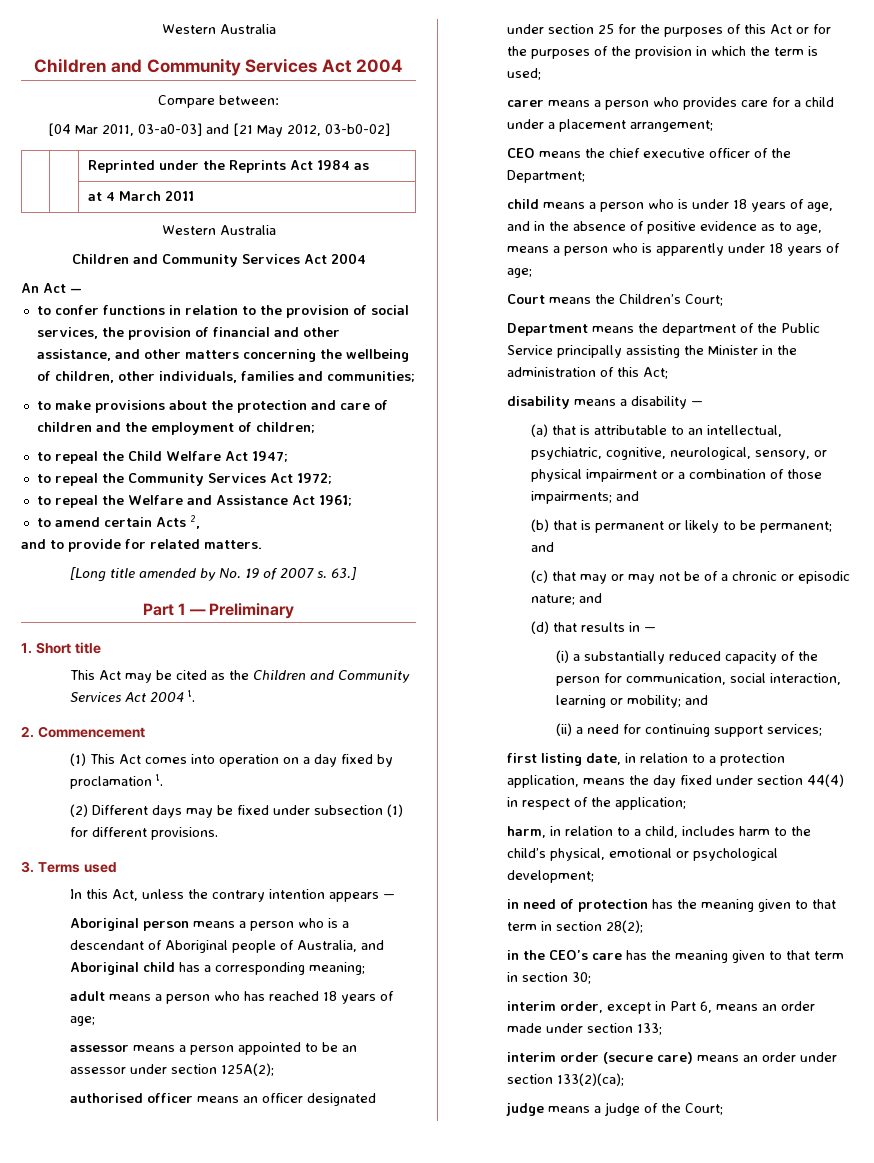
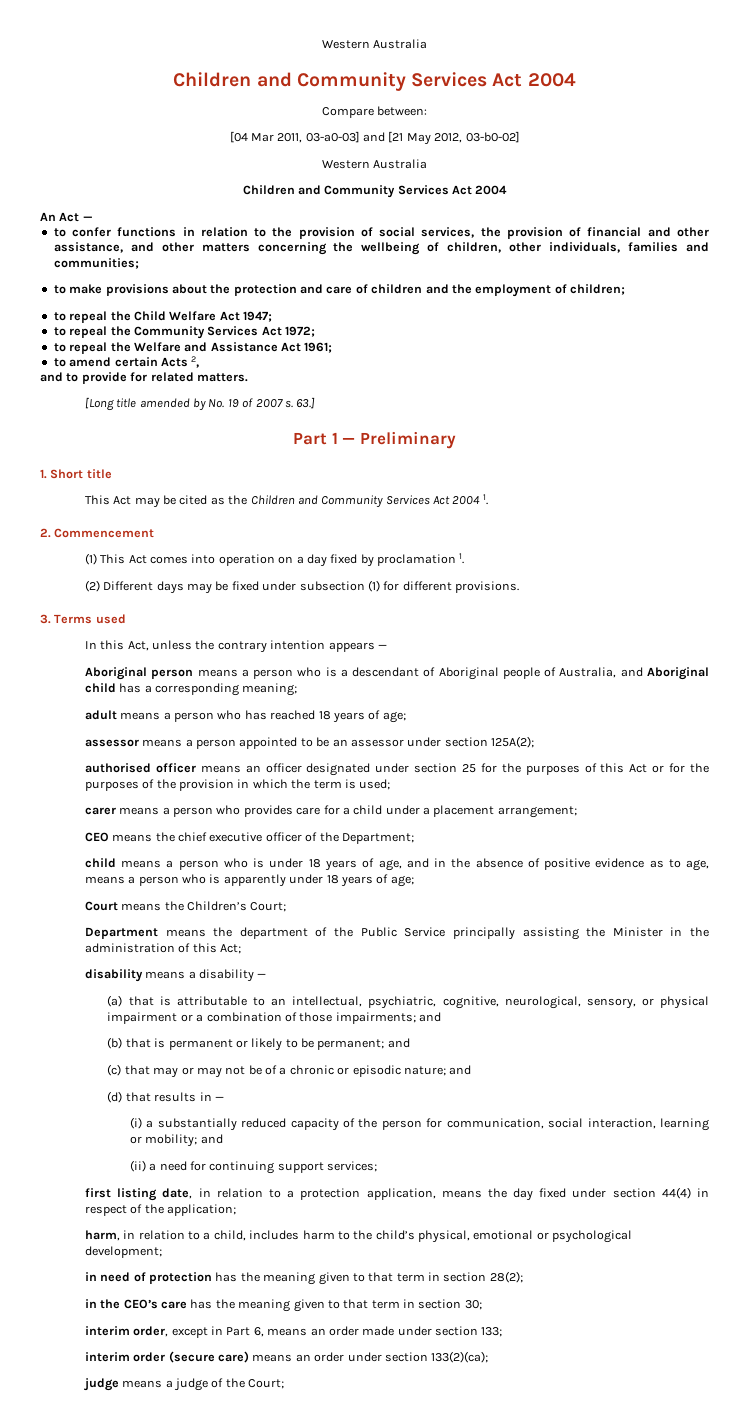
- | | Reprinted under the Reprints Act 1984 as
- | | at 4 March 2011

